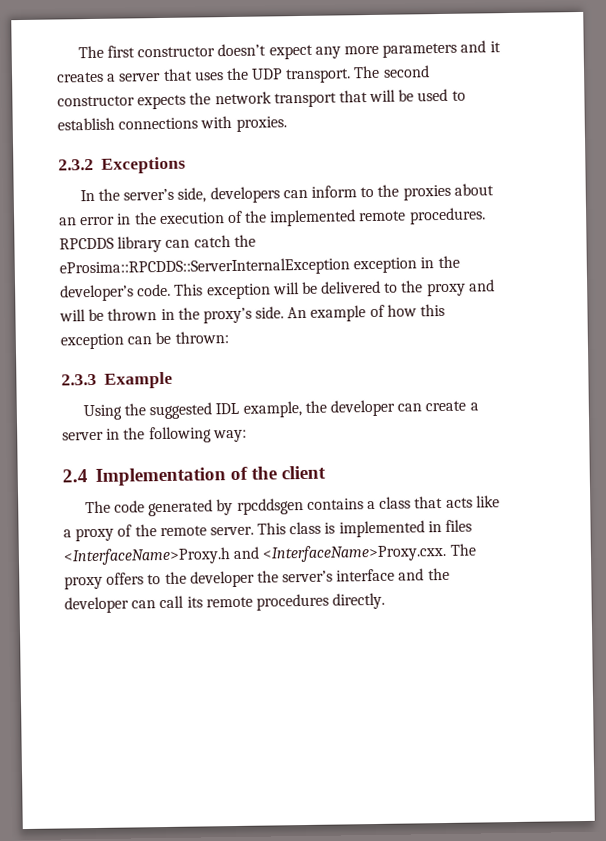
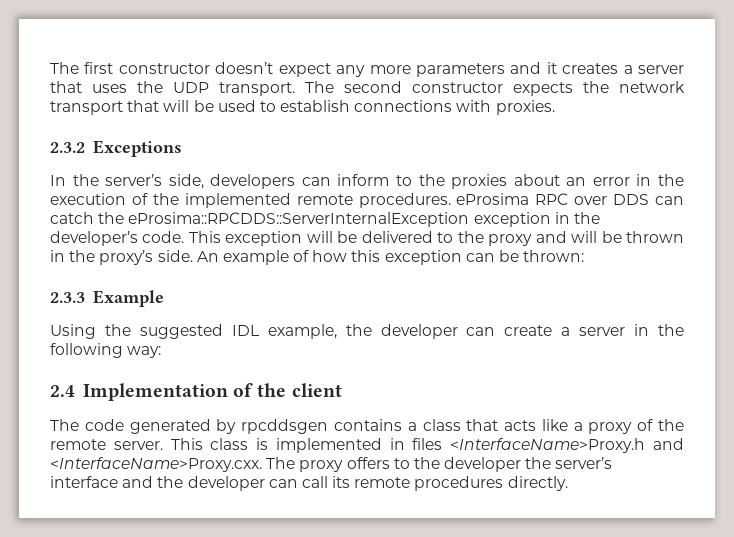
- In the server’s side, developers can inform to the proxies about an error in the execution of the implemented remote procedures. RPCDDS library can catch the eProsima::RPCDDS::ServerInternalException exception in the developer’s code.
+ In the server’s side, developers can inform to the proxies about an error in the execution of the implemented remote procedures. eProsima RPC over DDS can catch the eProsima::RPCDDS::ServerInternalException exception in the developer’s code.

